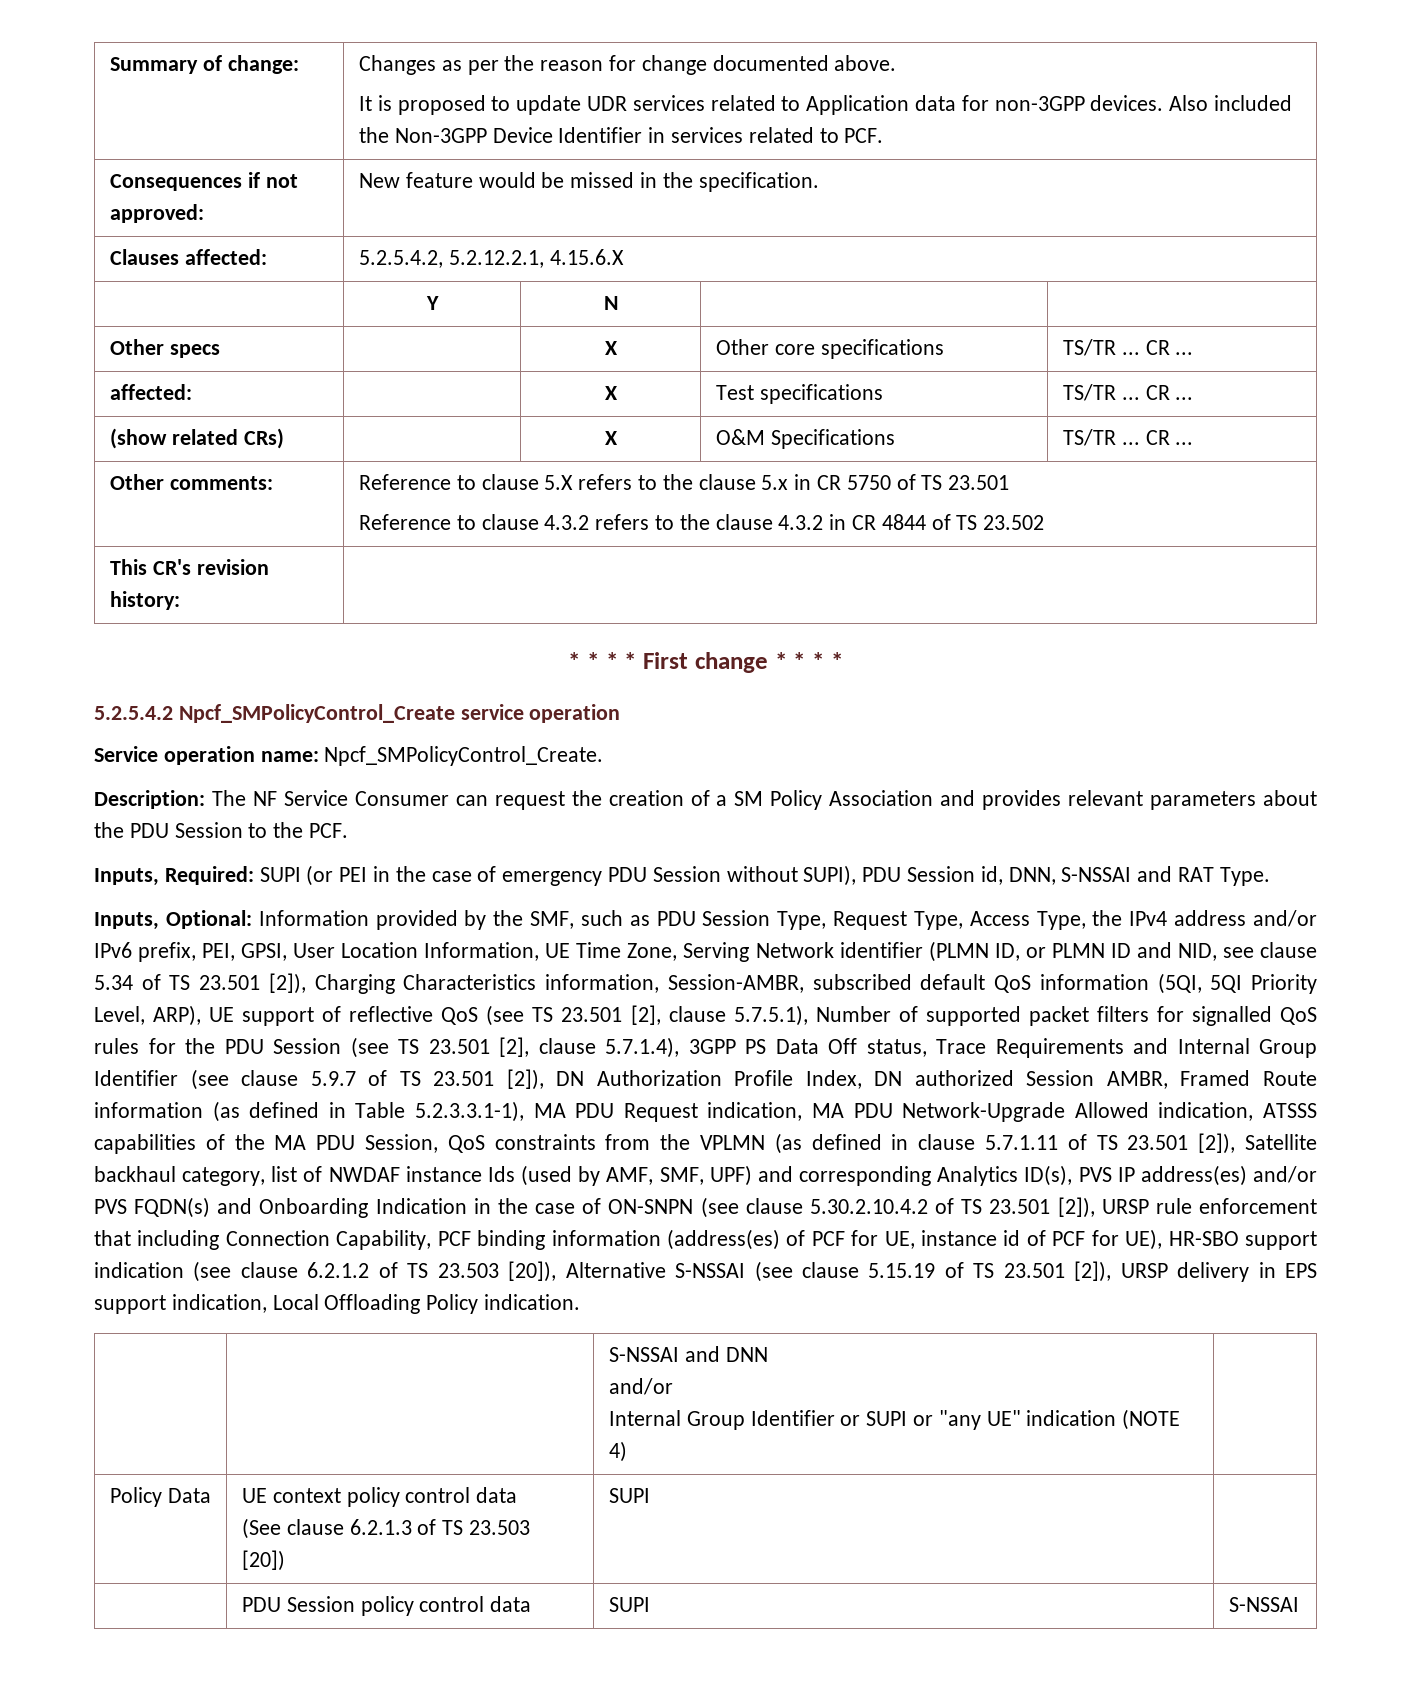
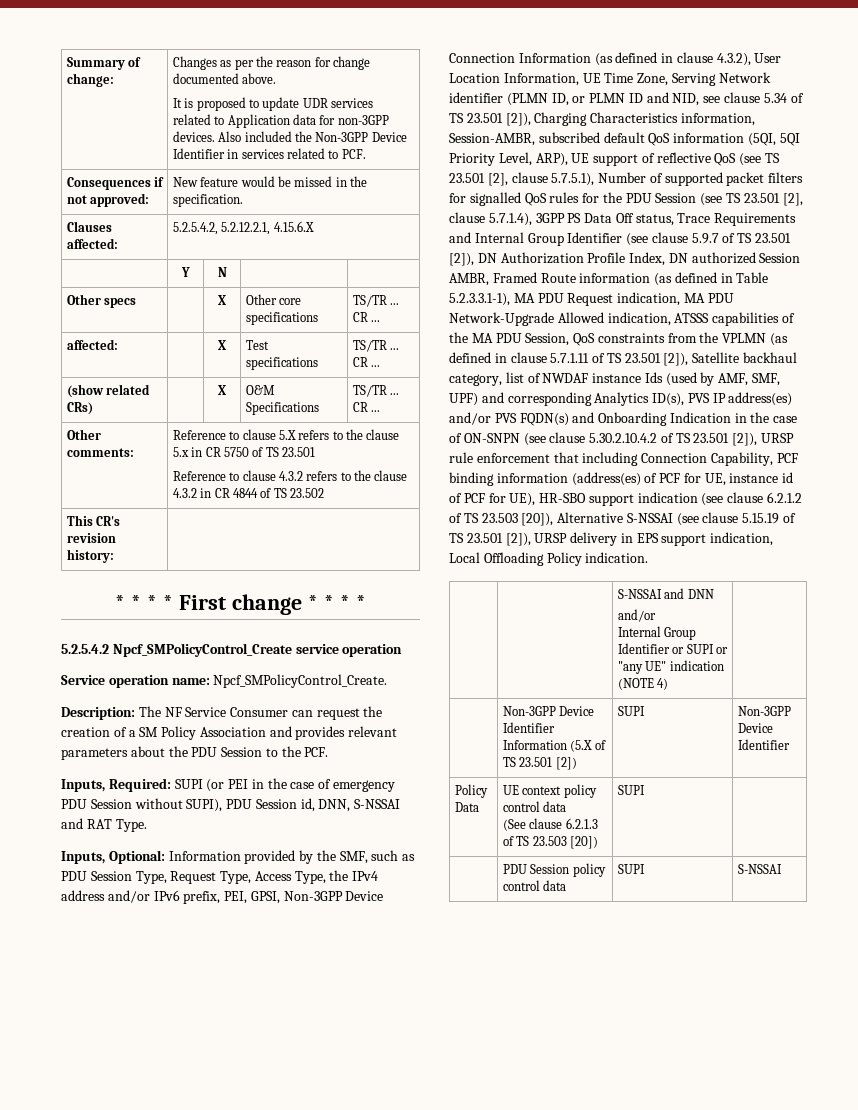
- Information provided by the SMF, such as PDU Session Type, Request Type, Access Type, the IPv4 address and/or IPv6 prefix, PEI, GPSI, User Location Information, UE Time Zone, Serving Network identifier (PLMN ID, or PLMN ID and NID, see clause 5.34 of TS 23.501 [2]), Charging Characteristics information, Session-AMBR, subscribed default QoS information (5QI, 5QI Priority Level, ARP), UE support of reflective QoS (see TS 23.501 [2], clause 5.7.5.1), Number of supported packet filters for signalled QoS rules for the PDU Session (see TS 23.501 [2], clause 5.7.1.4), 3GPP PS Data Off status, Trace Requirements and Internal Group Identifier (see clause 5.9.7 of TS 23.501 [2]), DN Authorization Profile Index, DN authorized Session AMBR, Framed Route information (as defined in Table 5.2.3.3.1-1), MA PDU Request indication, MA PDU Network-Upgrade Allowed indication, ATSSS capabilities of the MA PDU Session, QoS constraints from the VPLMN (as defined in clause 5.7.1.11 of TS 23.501 [2]), Satellite backhaul category, list of NWDAF instance Ids (used by AMF, SMF, UPF) and corresponding Analytics ID(s), PVS IP address(es) and/or PVS FQDN(s) and Onboarding Indication in the case of ON-SNPN (see clause 5.30.2.10.4.2 of TS 23.501 [2]), URSP rule enforcement that including Connection Capability, PCF binding information (address(es) of PCF for UE, instance id of PCF for UE), HR-SBO support indication (see clause 6.2.1.2 of TS 23.503 [20]), Alternative S-NSSAI (see clause 5.15.19 of TS 23.501 [2]), URSP delivery in EPS support indication, Local Offloading Policy indication.
+ Information provided by the SMF, such as PDU Session Type, Request Type, Access Type, the IPv4 address and/or IPv6 prefix, PEI, GPSI, Non-3GPP Device Connection Information (as defined in clause 4.3.2), User Location Information, UE Time Zone, Serving Network identifier (PLMN ID, or PLMN ID and NID, see clause 5.34 of TS 23.501 [2]), Charging Characteristics information, Session-AMBR, subscribed default QoS information (5QI, 5QI Priority Level, ARP), UE support of reflective QoS (see TS 23.501 [2], clause 5.7.5.1), Number of supported packet filters for signalled QoS rules for the PDU Session (see TS 23.501 [2], clause 5.7.1.4), 3GPP PS Data Off status, Trace Requirements and Internal Group Identifier (see clause 5.9.7 of TS 23.501 [2]), DN Authorization Profile Index, DN authorized Session AMBR, Framed Route information (as defined in Table 5.2.3.3.1-1), MA PDU Request indication, MA PDU Network-Upgrade Allowed indication, ATSSS capabilities of the MA PDU Session, QoS constraints from the VPLMN (as defined in clause 5.7.1.11 of TS 23.501 [2]), Satellite backhaul category, list of NWDAF instance Ids (used by AMF, SMF, UPF) and corresponding Analytics ID(s), PVS IP address(es) and/or PVS FQDN(s) and Onboarding Indication in the case of ON-SNPN (see clause 5.30.2.10.4.2 of TS 23.501 [2]), URSP rule enforcement that including Connection Capability, PCF binding information (address(es) of PCF for UE, instance id of PCF for UE), HR-SBO support indication (see clause 6.2.1.2 of TS 23.503 [20]), Alternative S-NSSAI (see clause 5.15.19 of TS 23.501 [2]), URSP delivery in EPS support indication, Local Offloading Policy indication.
+ | Non-3GPP Device Identifier Information (5.X of TS 23.501 [2]) | SUPI | Non-3GPP Device Identifier

